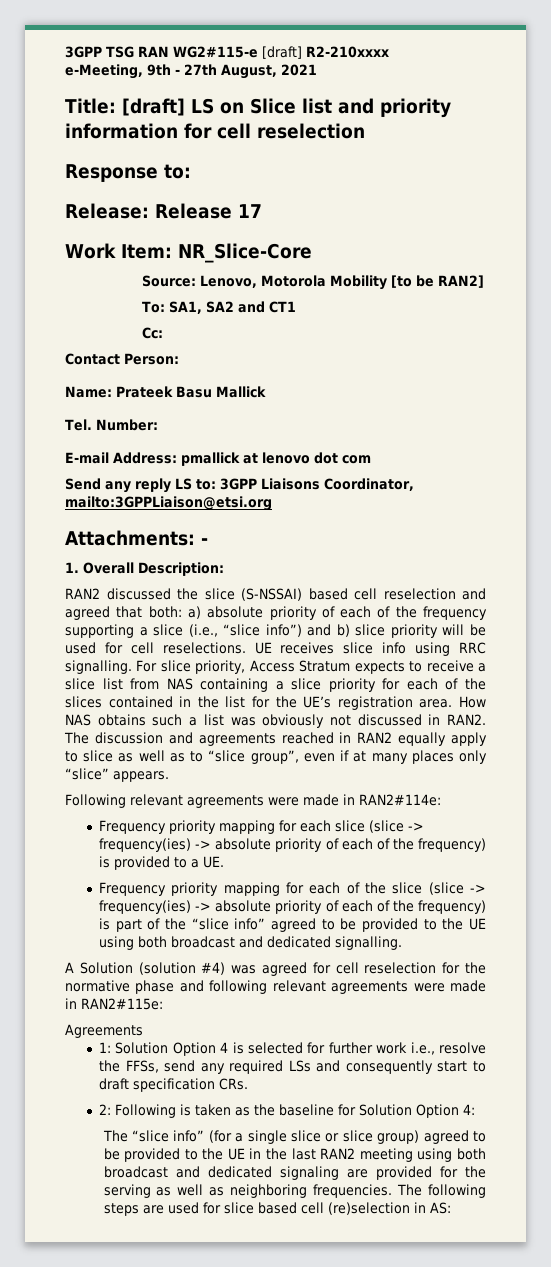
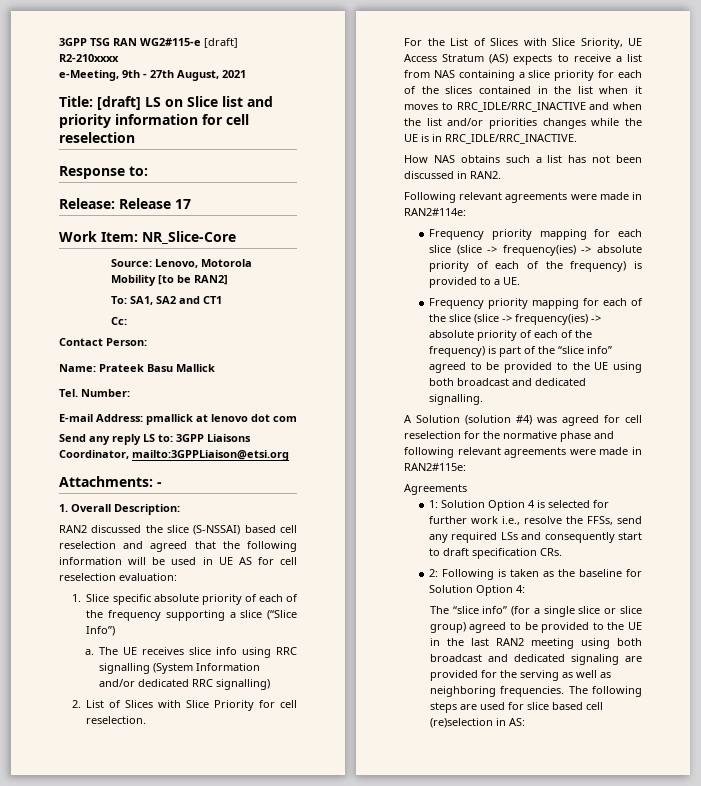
- RAN2 discussed the slice (S-NSSAI) based cell reselection and agreed that both: a) absolute priority of each of the frequency supporting a slice (i.e., “slice info”) and b) slice priority will be used for cell reselections. UE receives slice info using RRC signalling. For slice priority, Access Stratum expects to receive a slice list from NAS containing a slice priority for each of the slices contained in the list for the UE’s registration area. How NAS obtains such a list was obviously not discussed in RAN2. The discussion and agreements reached in RAN2 equally apply to slice as well as to “slice group”, even if at many places only “slice” appears.
+ RAN2 discussed the slice (S-NSSAI) based cell reselection and agreed that the following information will be used in UE AS for cell reselection evaluation:
+ 1. Slice specific absolute priority of each of the frequency supporting a slice (“Slice Info”)
+ a. The UE receives slice info using RRC signalling (System Information and/or dedicated RRC signalling)
+ 2. List of Slices with Slice Priority for cell reselection.
+ For the List of Slices with Slice Sriority, UE Access Stratum (AS) expects to receive a list from NAS containing a slice priority for each of the slices contained in the list when it moves to RRC_IDLE/RRC_INACTIVE and when the list and/or priorities changes while the UE is in RRC_IDLE/RRC_INACTIVE.
+ How NAS obtains such a list has not been discussed in RAN2.

